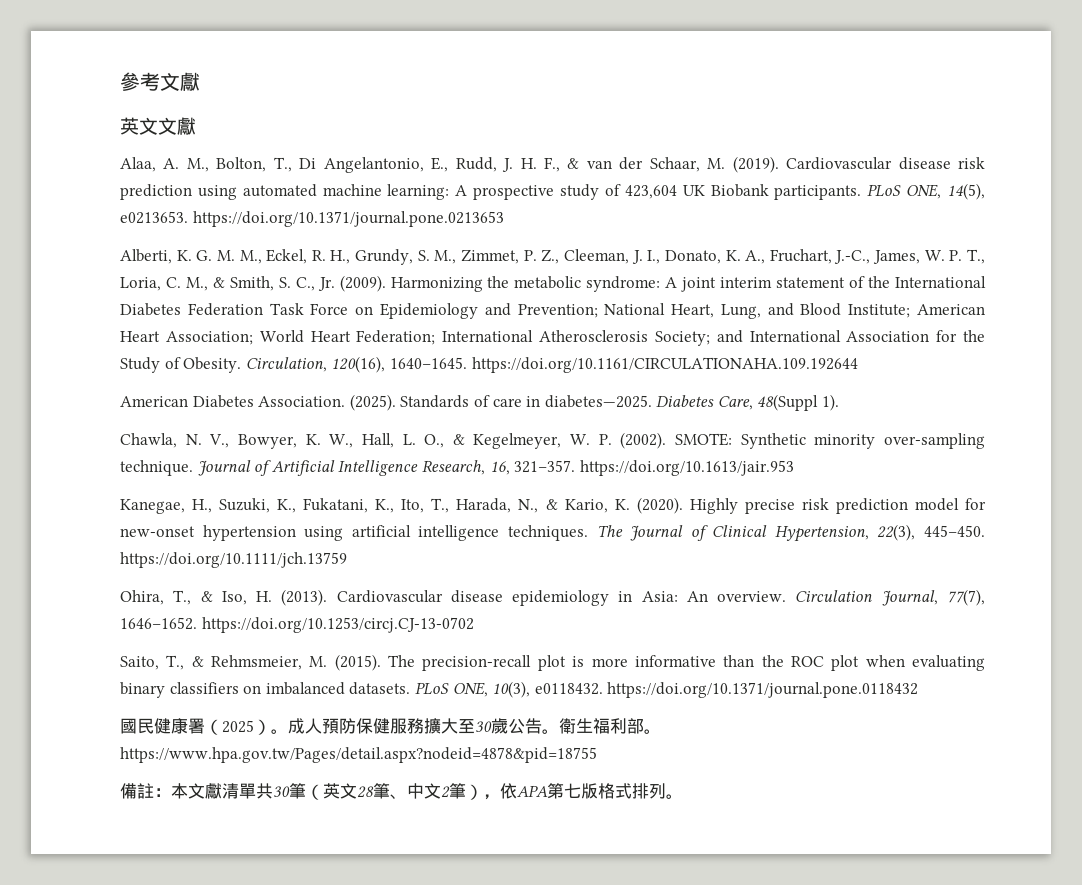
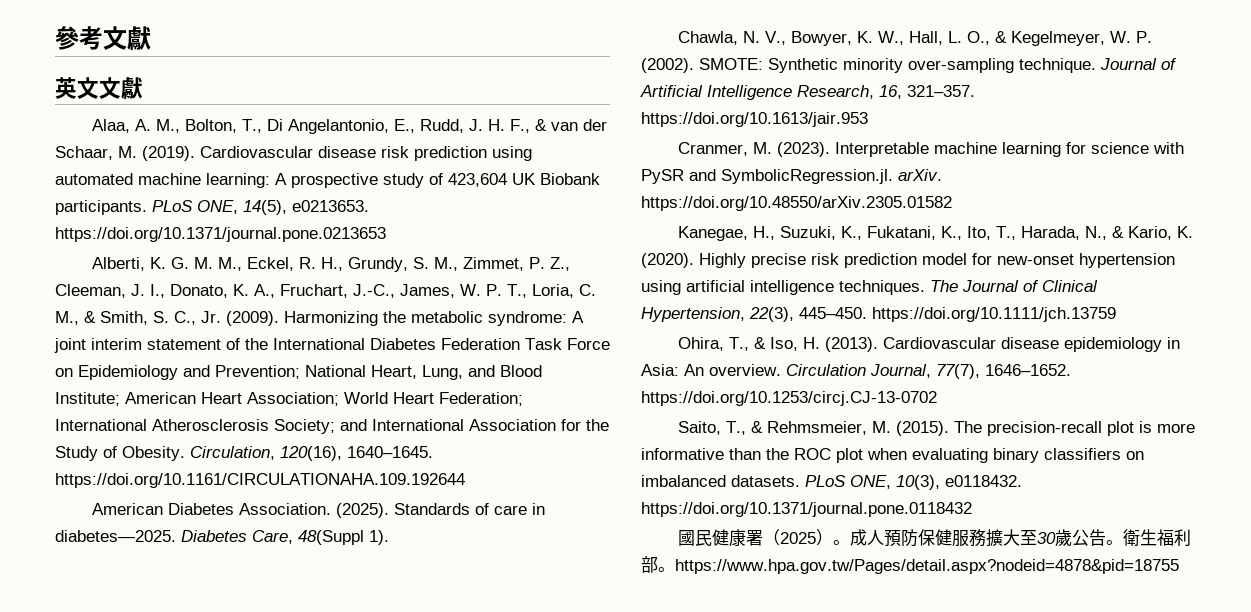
+ Cranmer, M. (2023). Interpretable machine learning for science with PySR and SymbolicRegression.jl. arXiv. https://doi.org/10.48550/arXiv.2305.01582
- 備註：本文獻清單共30筆（英文28筆、中文2筆），依APA第七版格式排列。

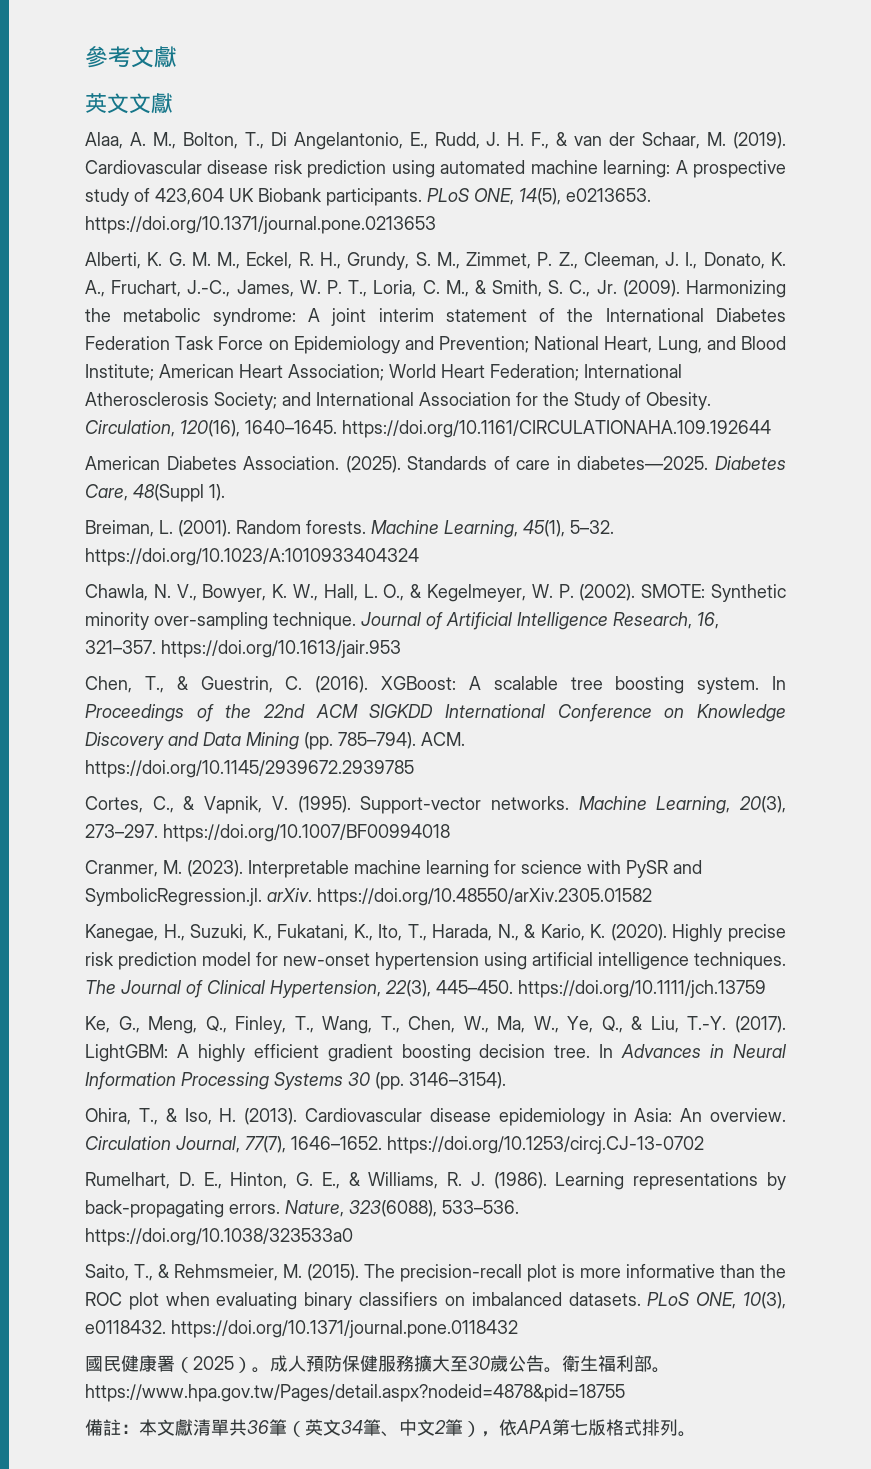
+ Breiman, L. (2001). Random forests. Machine Learning, 45(1), 5–32. https://doi.org/10.1023/A:1010933404324
+ Chen, T., & Guestrin, C. (2016). XGBoost: A scalable tree boosting system. In Proceedings of the 22nd ACM SIGKDD International Conference on Knowledge Discovery and Data Mining (pp. 785–794). ACM. https://doi.org/10.1145/2939672.2939785
+ Cortes, C., & Vapnik, V. (1995). Support-vector networks. Machine Learning, 20(3), 273–297. https://doi.org/10.1007/BF00994018
+ Ke, G., Meng, Q., Finley, T., Wang, T., Chen, W., Ma, W., Ye, Q., & Liu, T.-Y. (2017). LightGBM: A highly efficient gradient boosting decision tree. In Advances in Neural Information Processing Systems 30 (pp. 3146–3154).
+ Rumelhart, D. E., Hinton, G. E., & Williams, R. J. (1986). Learning representations by back-propagating errors. Nature, 323(6088), 533–536. https://doi.org/10.1038/323533a0
+ 備註：本文獻清單共36筆（英文34筆、中文2筆），依APA第七版格式排列。

